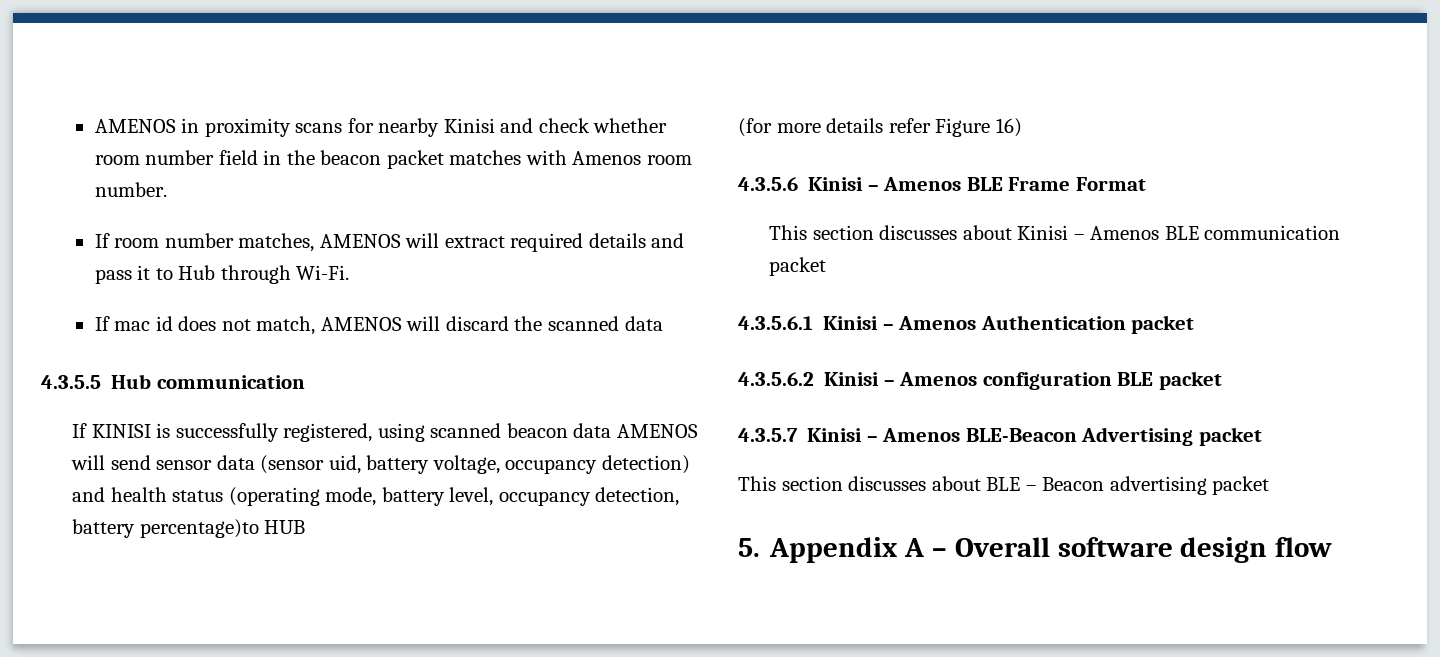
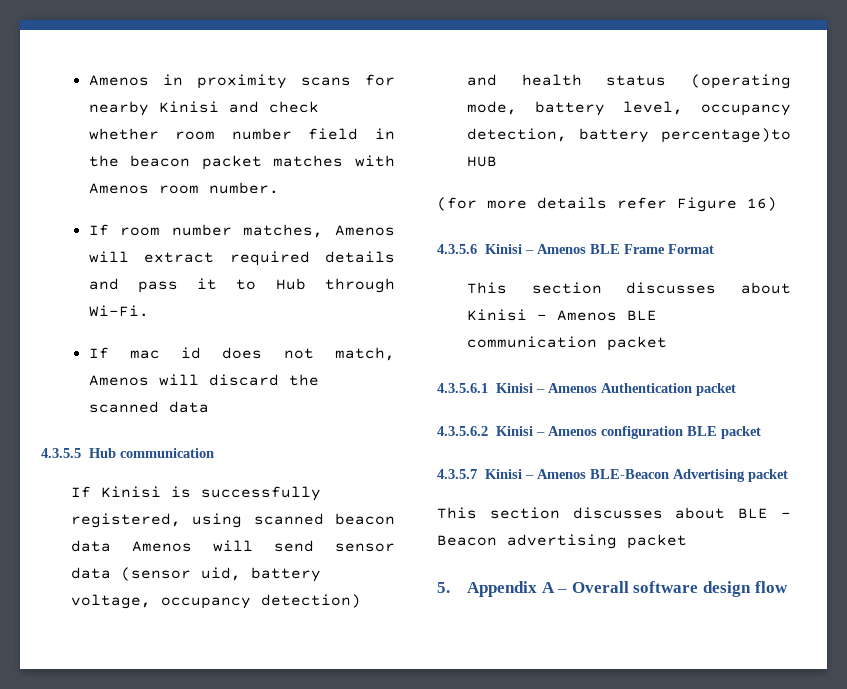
- AMENOS in proximity scans for nearby Kinisi and check whether room number field in the beacon packet matches with Amenos room number.
+ Amenos in proximity scans for nearby Kinisi and check whether room number field in the beacon packet matches with Amenos room number.
- If room number matches, AMENOS will extract required details and pass it to Hub through Wi-Fi.
+ If room number matches, Amenos will extract required details and pass it to Hub through Wi-Fi.
- If mac id does not match, AMENOS will discard the scanned data
+ If mac id does not match, Amenos will discard the scanned data
- If KINISI is successfully registered, using scanned beacon data AMENOS will send sensor data (sensor uid, battery voltage, occupancy detection) and health status (operating mode, battery level, occupancy detection, battery percentage)to HUB
+ If Kinisi is successfully registered, using scanned beacon data Amenos will send sensor data (sensor uid, battery voltage, occupancy detection) and health status (operating mode, battery level, occupancy detection, battery percentage)to HUB

